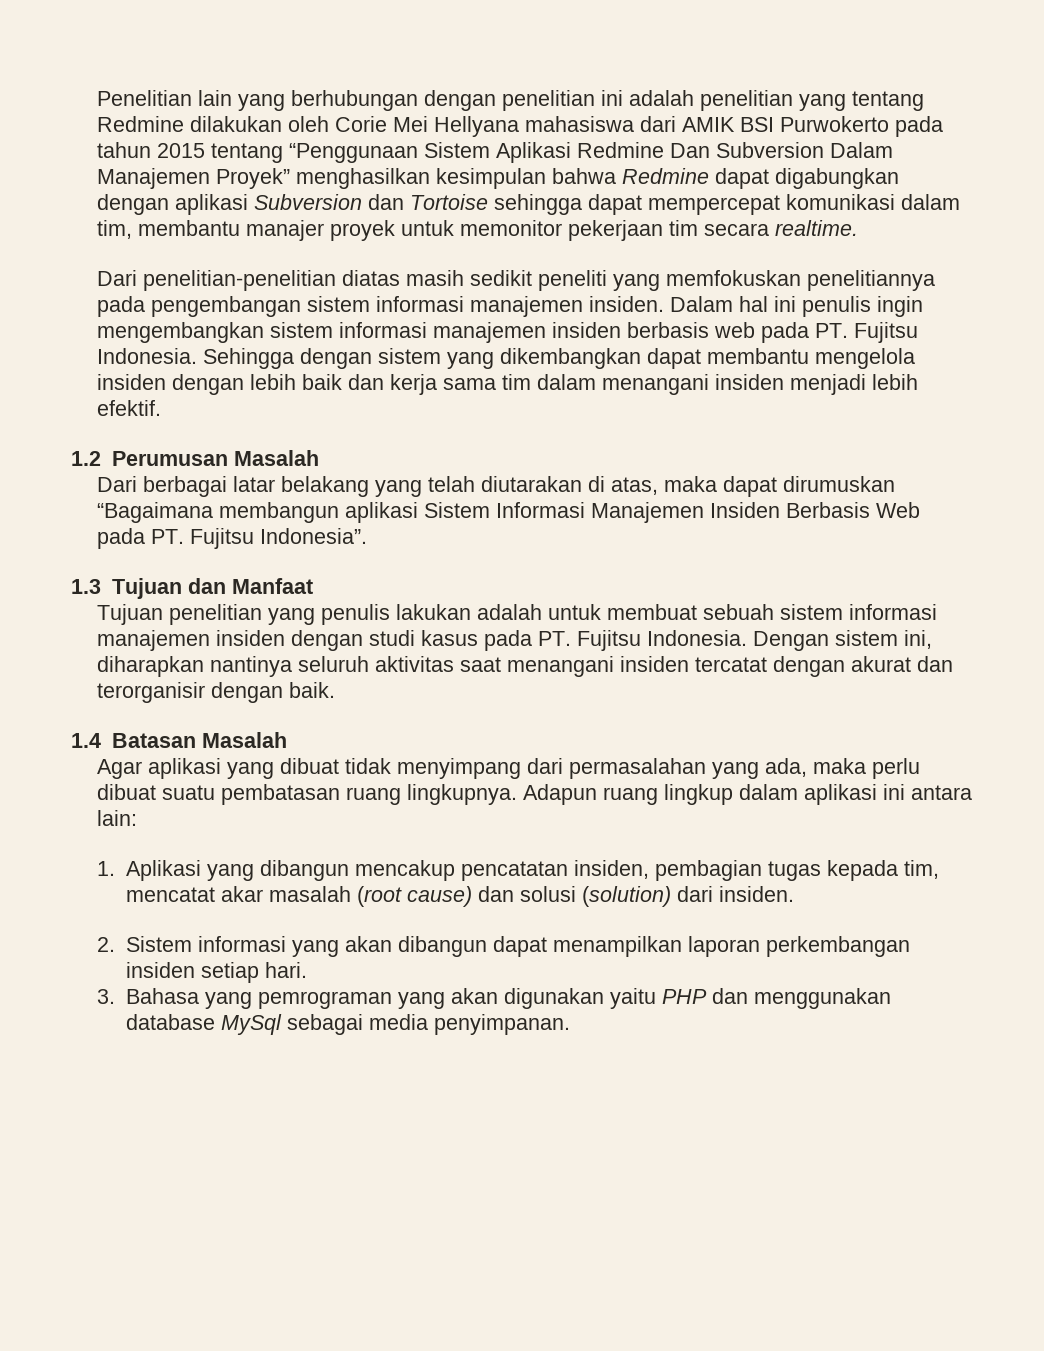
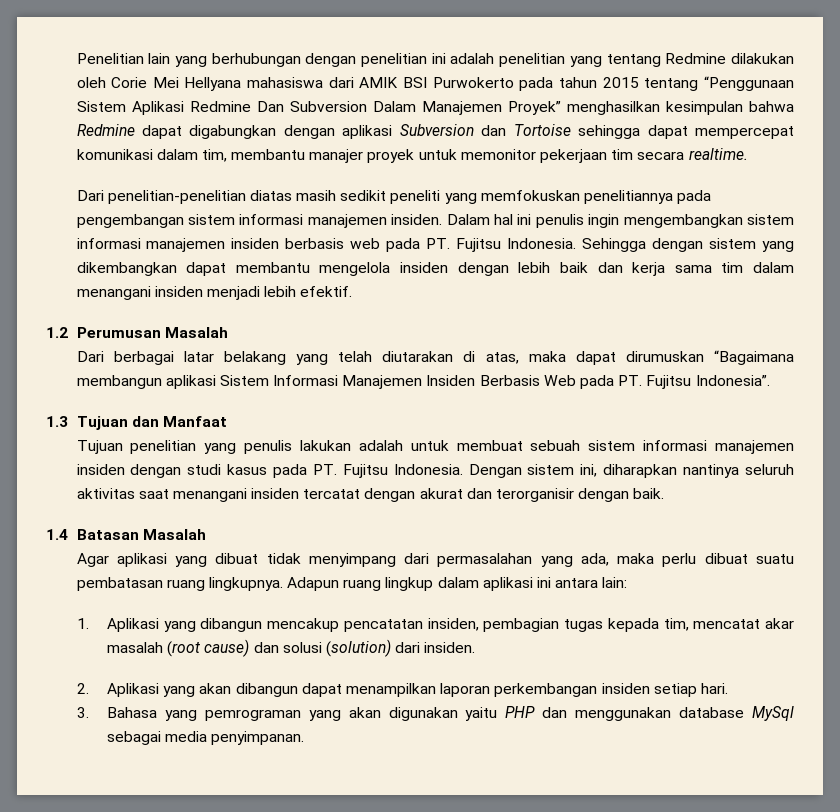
- 2. Sistem informasi yang akan dibangun dapat menampilkan laporan perkembangan insiden setiap hari.
+ 2. Aplikasi yang akan dibangun dapat menampilkan laporan perkembangan insiden setiap hari.

